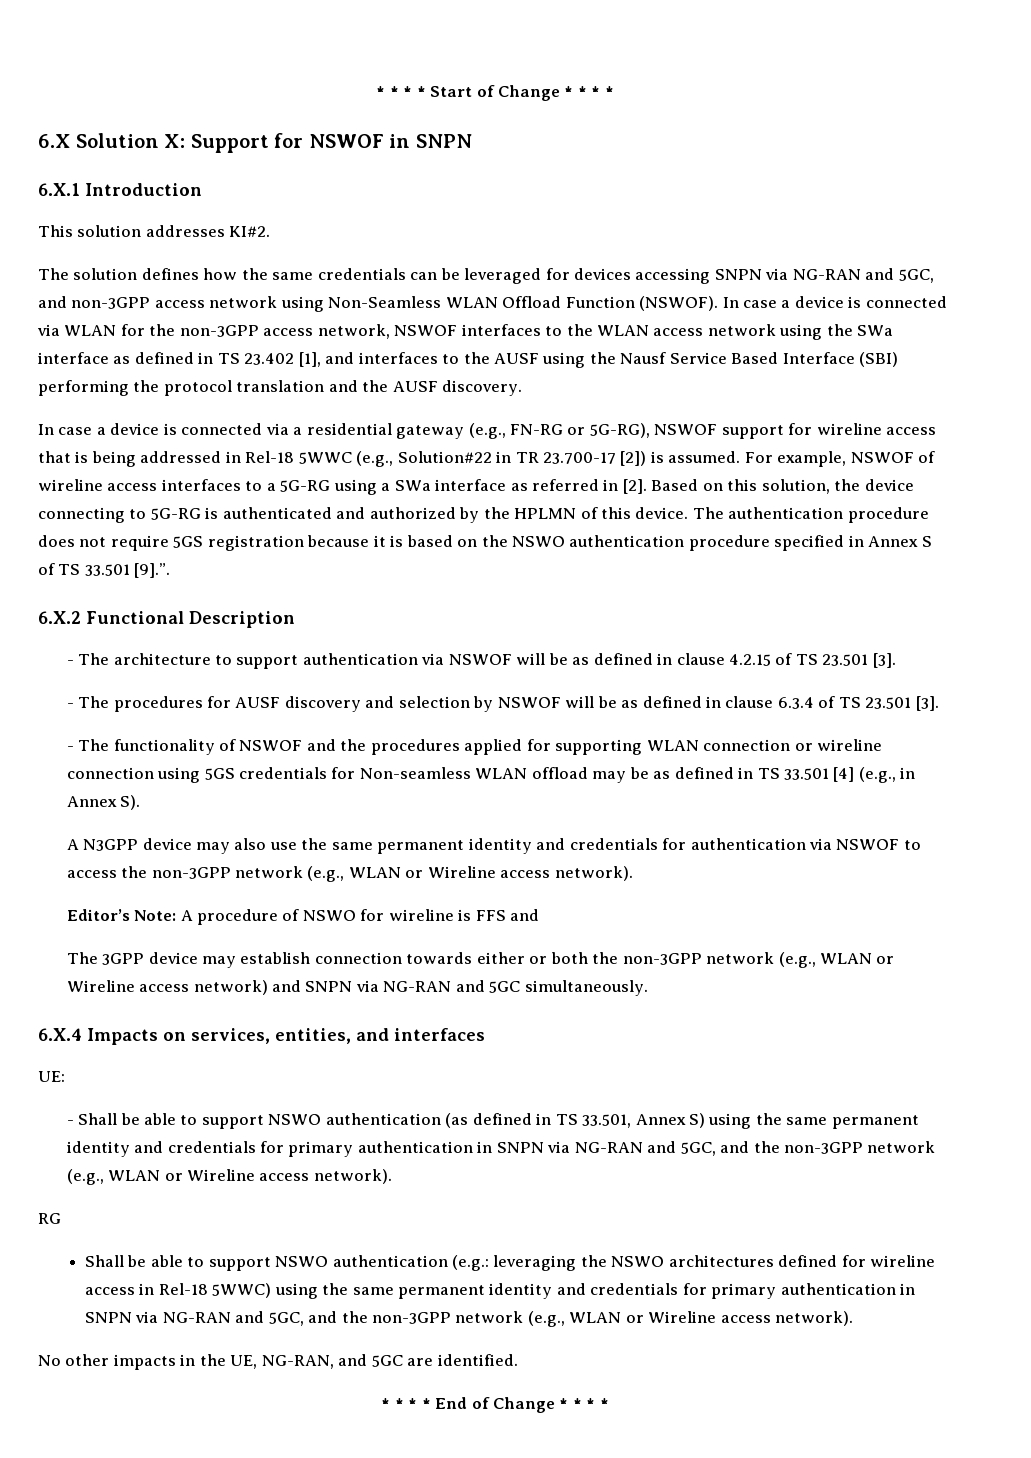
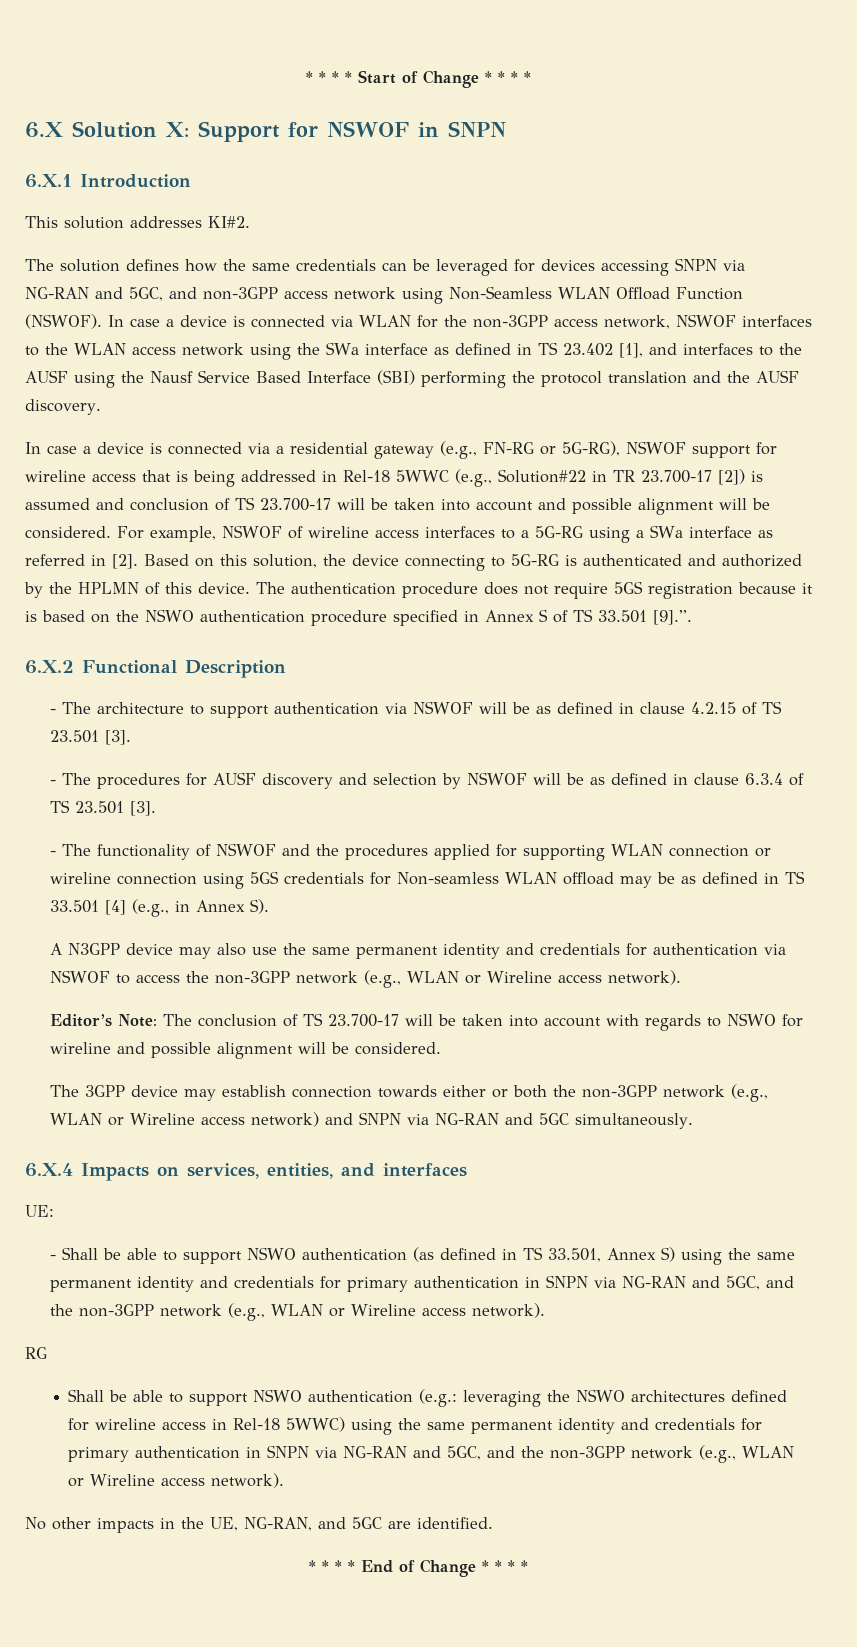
- In case a device is connected via a residential gateway (e.g., FN-RG or 5G-RG), NSWOF support for wireline access that is being addressed in Rel-18 5WWC (e.g., Solution#22 in TR 23.700-17 [2]) is assumed.
+ In case a device is connected via a residential gateway (e.g., FN-RG or 5G-RG), NSWOF support for wireline access that is being addressed in Rel-18 5WWC (e.g., Solution#22 in TR 23.700-17 [2]) is assumed and conclusion of TS 23.700-17 will be taken into account and possible alignment will be considered.
- Editor’s Note: A procedure of NSWO for wireline is FFS and
+ Editor’s Note: The conclusion of TS 23.700-17 will be taken into account with regards to NSWO for wireline and possible alignment will be considered.

